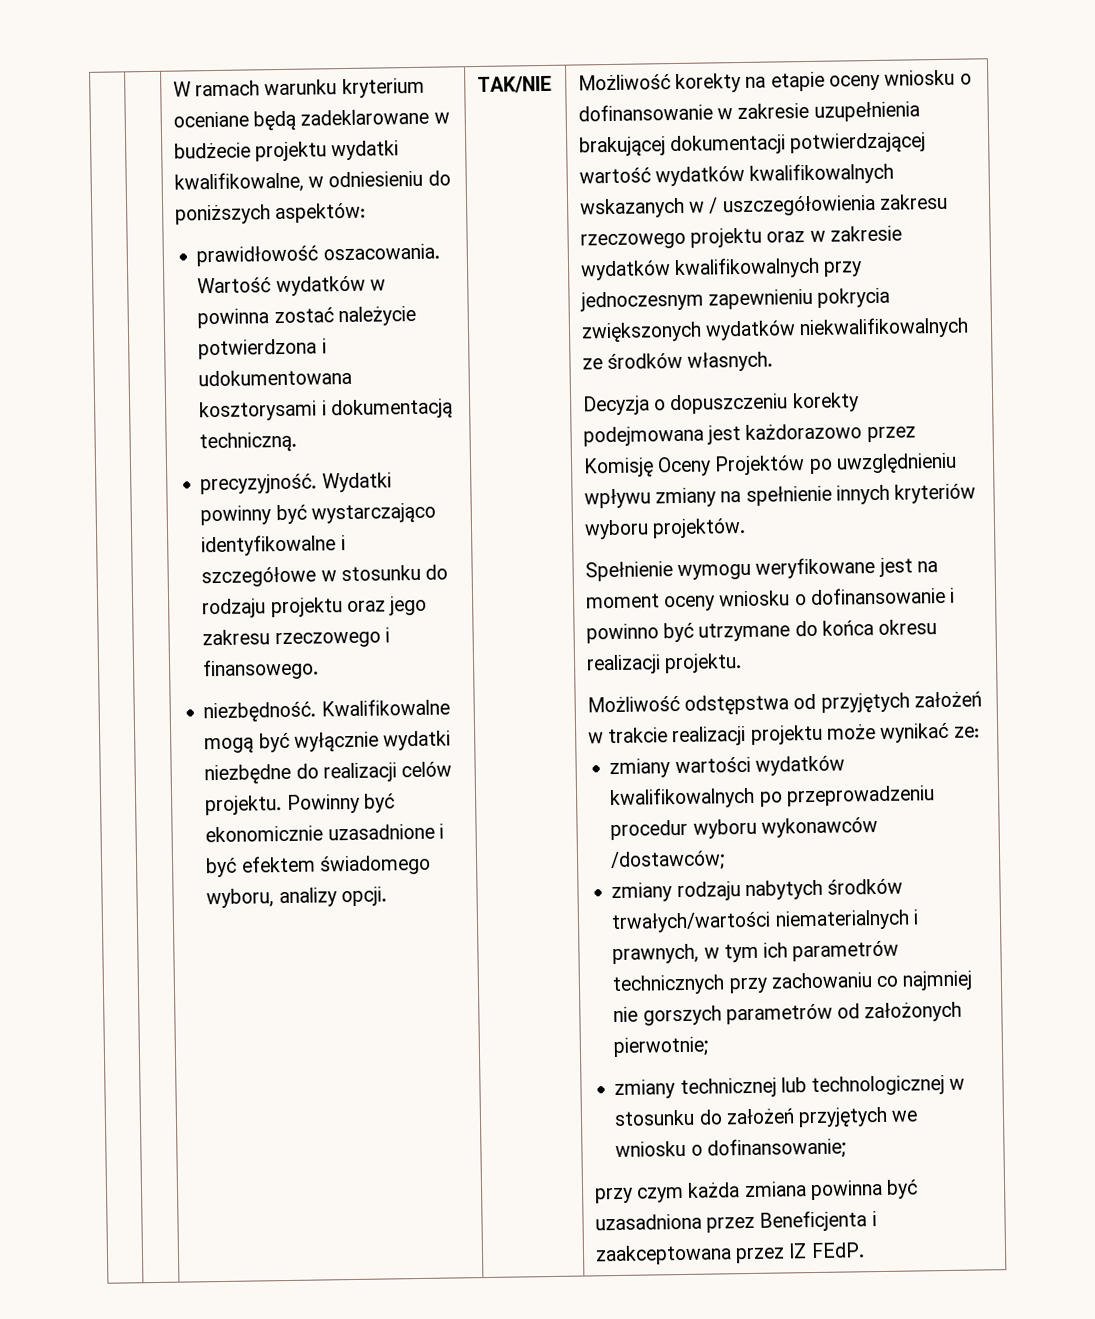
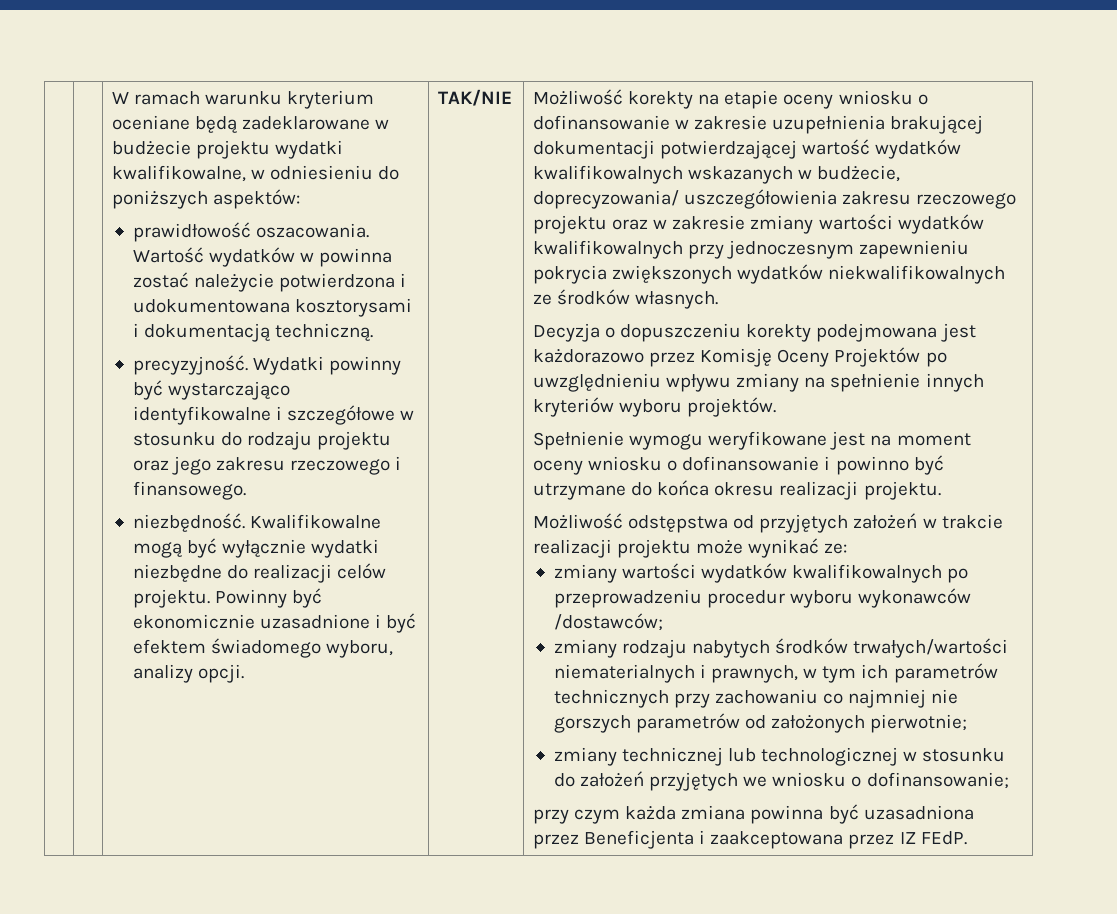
- Możliwość korekty na etapie oceny wniosku o dofinansowanie w zakresie uzupełnienia brakującej dokumentacji potwierdzającej wartość wydatków kwalifikowalnych wskazanych w / uszczegółowienia zakresu rzeczowego projektu oraz w zakresie wydatków kwalifikowalnych przy jednoczesnym zapewnieniu pokrycia zwiększonych wydatków niekwalifikowalnych ze środków własnych.
+ Możliwość korekty na etapie oceny wniosku o dofinansowanie w zakresie uzupełnienia brakującej dokumentacji potwierdzającej wartość wydatków kwalifikowalnych wskazanych w budżecie, doprecyzowania/ uszczegółowienia zakresu rzeczowego projektu oraz w zakresie zmiany wartości wydatków kwalifikowalnych przy jednoczesnym zapewnieniu pokrycia zwiększonych wydatków niekwalifikowalnych ze środków własnych.

